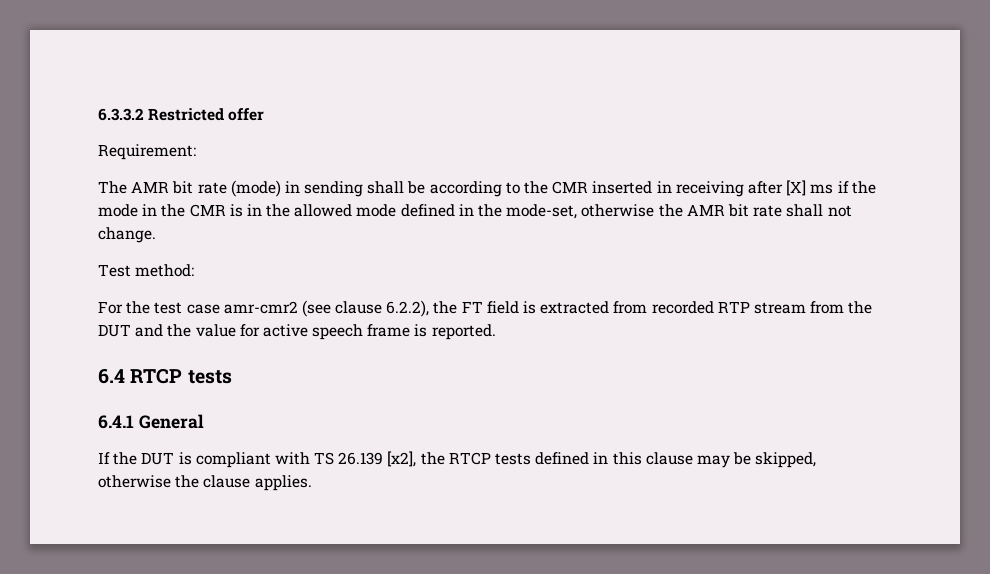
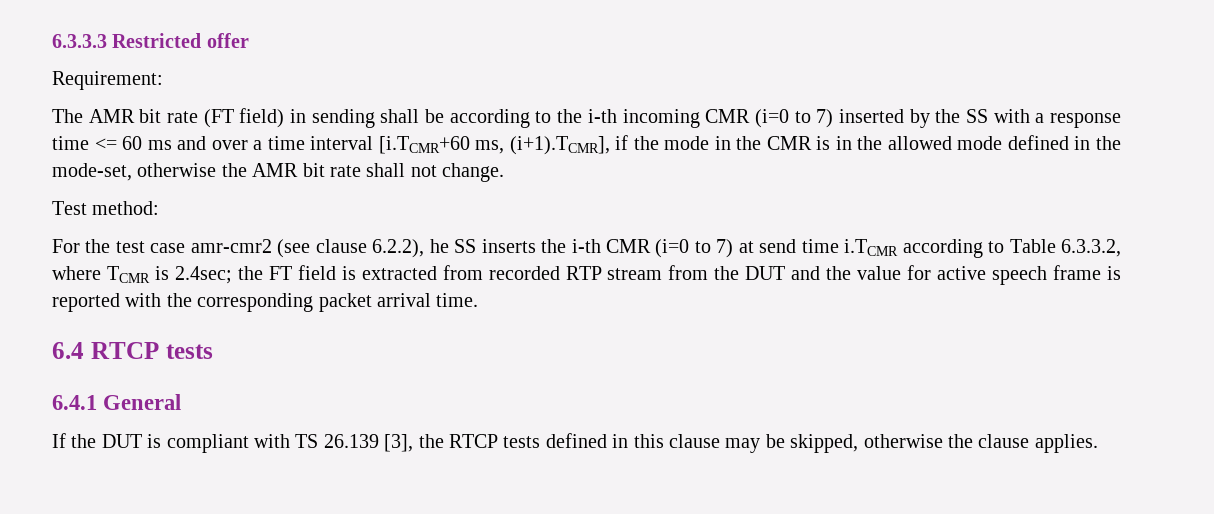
- 6.3.3.2 Restricted offer
+ 6.3.3.3 Restricted offer
- The AMR bit rate (mode) in sending shall be according to the CMR inserted in receiving after [X] ms if the mode in the CMR is in the allowed mode defined in the mode-set, otherwise the AMR bit rate shall not change.
+ The AMR bit rate (FT field) in sending shall be according to the i-th incoming CMR (i=0 to 7) inserted by the SS with a response time <= 60 ms and over a time interval [i.TCMR+60 ms, (i+1).TCMR], if the mode in the CMR is in the allowed mode defined in the mode-set, otherwise the AMR bit rate shall not change.
- For the test case amr-cmr2 (see clause 6.2.2), the FT field is extracted from recorded RTP stream from the DUT and the value for active speech frame is reported.
+ For the test case amr-cmr2 (see clause 6.2.2), he SS inserts the i-th CMR (i=0 to 7) at send time i.TCMR according to Table 6.3.3.2, where TCMR is 2.4sec; the FT field is extracted from recorded RTP stream from the DUT and the value for active speech frame is reported with the corresponding packet arrival time.
- If the DUT is compliant with TS 26.139 [x2], the RTCP tests defined in this clause may be skipped, otherwise the clause applies.
+ If the DUT is compliant with TS 26.139 [3], the RTCP tests defined in this clause may be skipped, otherwise the clause applies.

